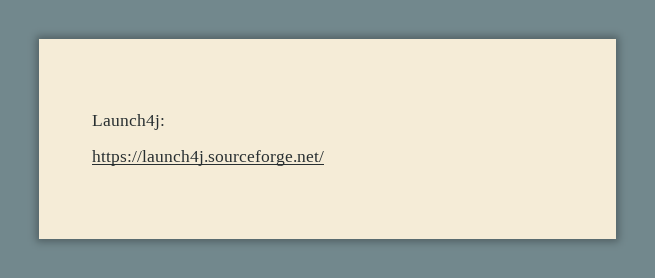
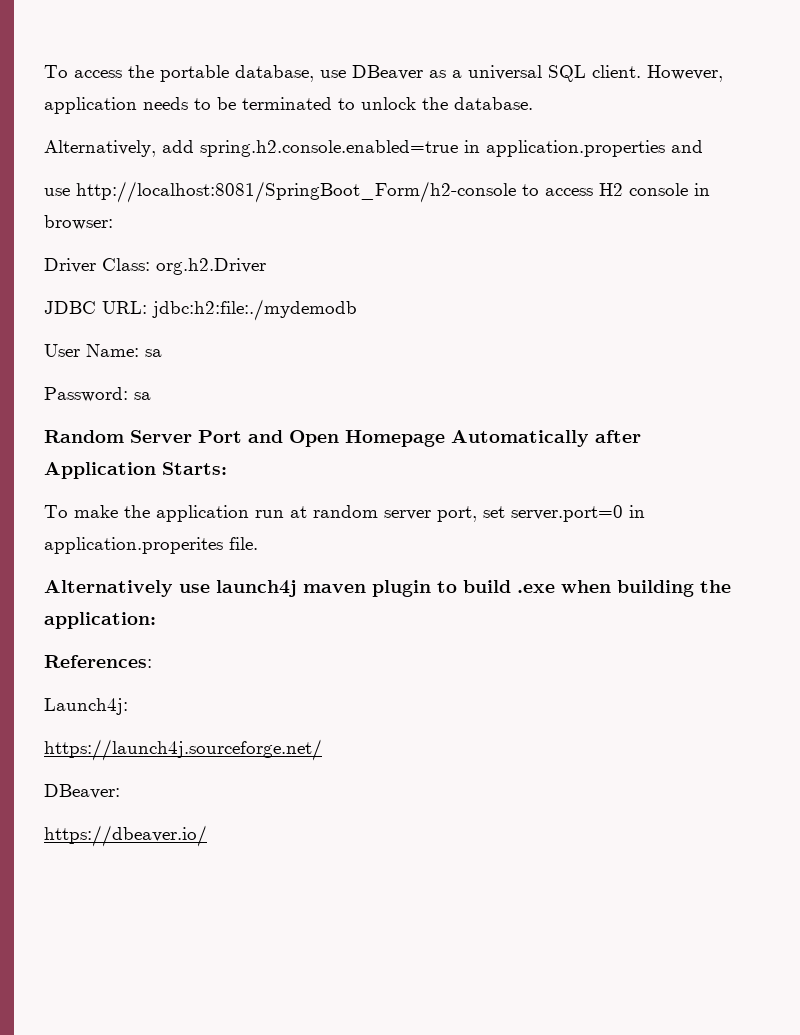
+ To access the portable database, use DBeaver as a universal SQL client. However, application needs to be terminated to unlock the database.
+ Alternatively, add spring.h2.console.enabled=true in application.properties and
+ use http://localhost:8081/SpringBoot_Form/h2-console to access H2 console in browser:
+ Driver Class: org.h2.Driver
+ JDBC URL: jdbc:h2:file:./mydemodb
+ User Name: sa
+ Password: sa
+ Random Server Port and Open Homepage Automatically after Application Starts:
+ To make the application run at random server port, set server.port=0 in application.properites file.
+ Alternatively use launch4j maven plugin to build .exe when building the application:
+ References:
+ DBeaver:
+ https://dbeaver.io/

